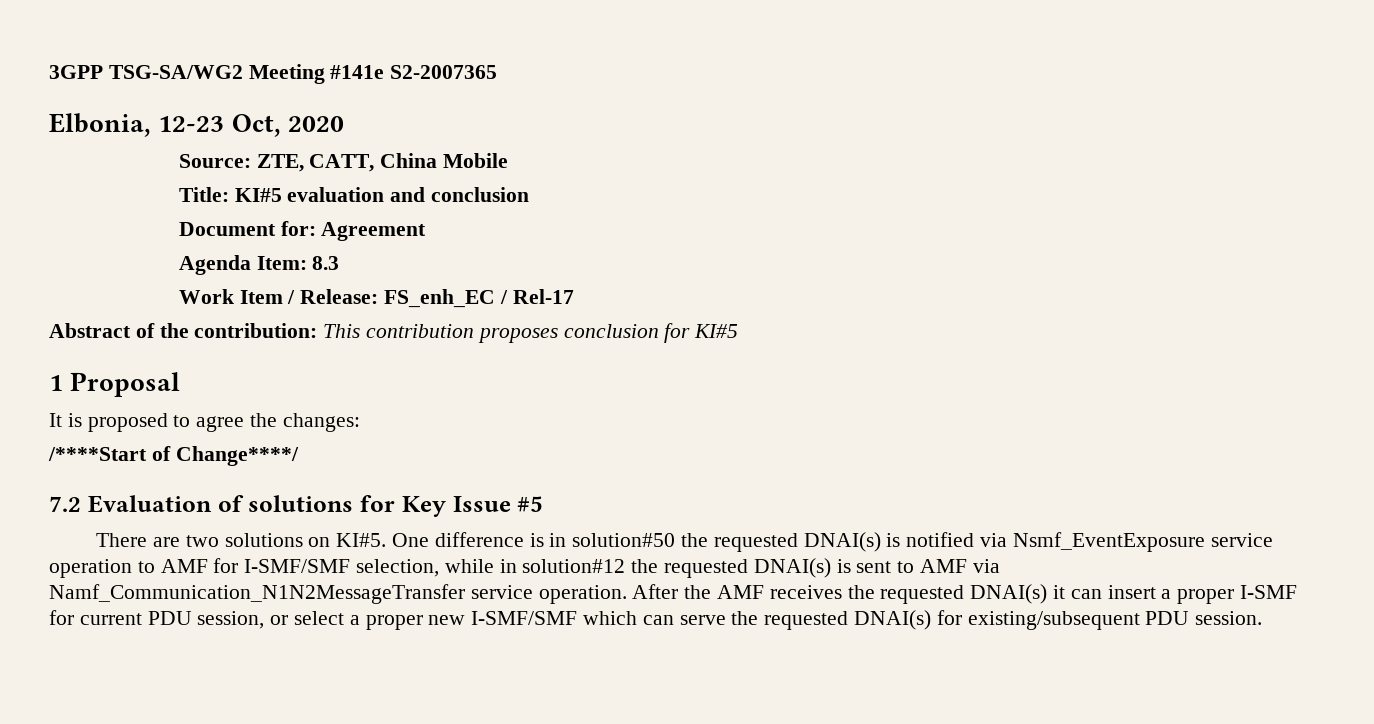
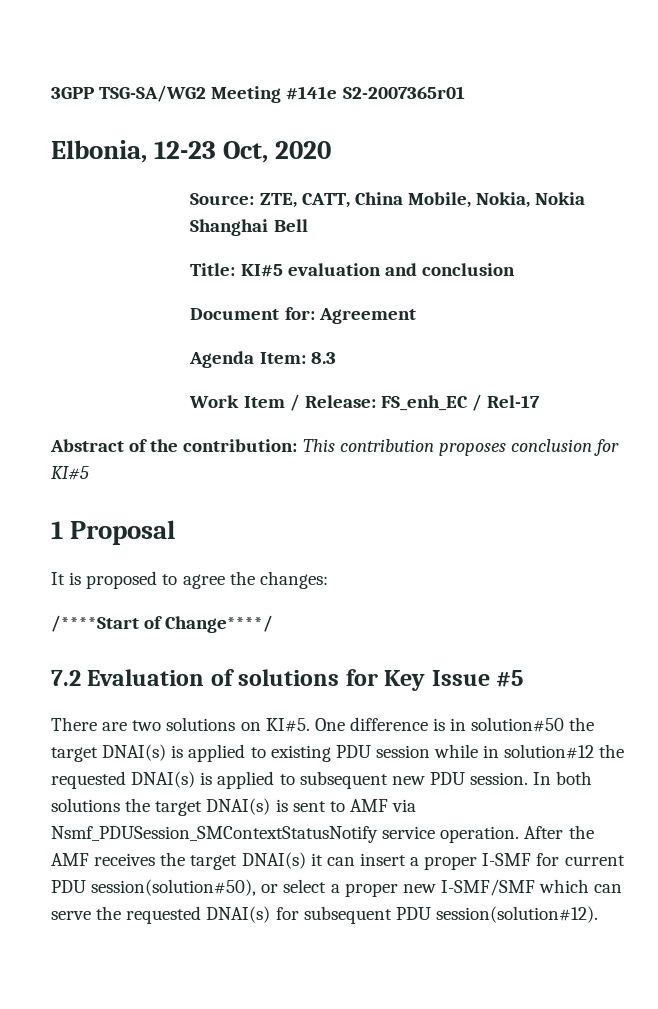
- 3GPP TSG-SA/WG2 Meeting #141e S2-2007365
+ 3GPP TSG-SA/WG2 Meeting #141e S2-2007365r01
- Source: ZTE, CATT, China Mobile
+ Source: ZTE, CATT, China Mobile, Nokia, Nokia Shanghai Bell
- One difference is in solution#50 the requested DNAI(s) is notified via Nsmf_EventExposure service operation to AMF for I-SMF/SMF selection, while in solution#12 the requested DNAI(s) is sent to AMF via Namf_Communication_N1N2MessageTransfer service operation.
+ One difference is in solution#50 the target DNAI(s) is applied to existing PDU session while in solution#12 the requested DNAI(s) is applied to subsequent new PDU session. In both solutions the target DNAI(s) is sent to AMF via Nsmf_PDUSession_SMContextStatusNotify service operation.
- After the AMF receives the requested DNAI(s) it can insert a proper I-SMF for current PDU session, or select a proper new I-SMF/SMF which can serve the requested DNAI(s) for existing/subsequent PDU session.
+ After the AMF receives the target DNAI(s) it can insert a proper I-SMF for current PDU session(solution#50), or select a proper new I-SMF/SMF which can serve the requested DNAI(s) for subsequent PDU session(solution#12).

